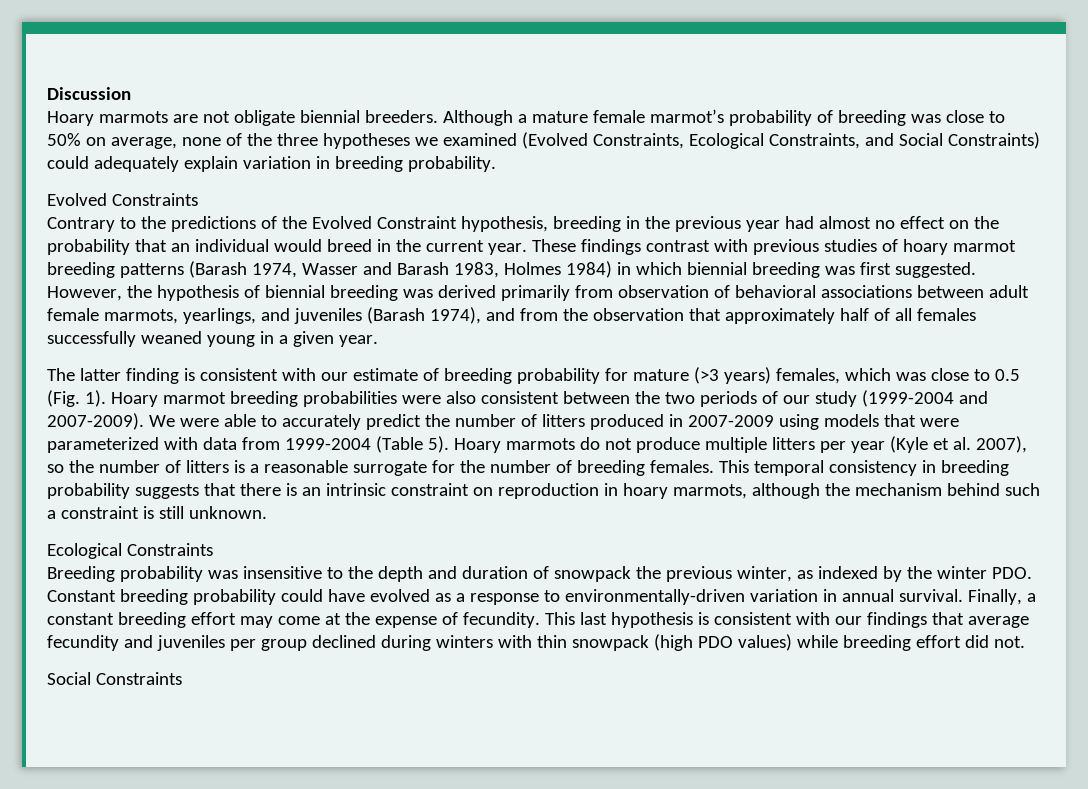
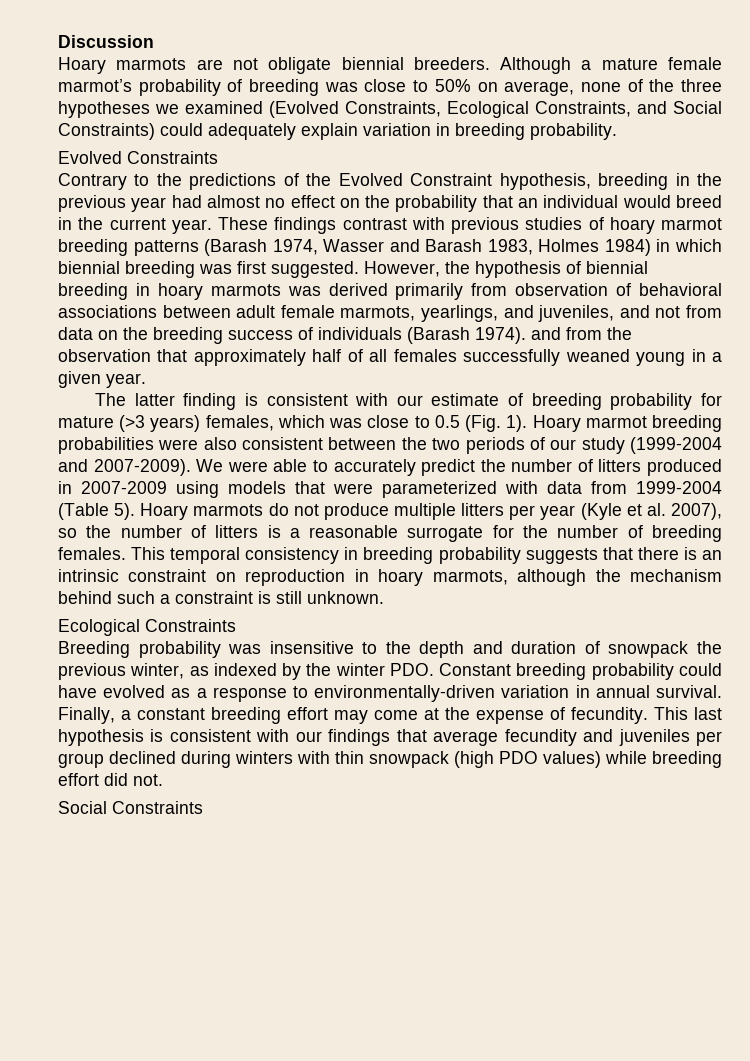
- However, the hypothesis of biennial breeding was derived primarily from observation of behavioral associations between adult female marmots, yearlings, and juveniles (Barash 1974), and from the observation that approximately half of all females successfully weaned young in a given year.
+ However, the hypothesis of biennial breeding in hoary marmots was derived primarily from observation of behavioral associations between adult female marmots, yearlings, and juveniles, and not from data on the breeding success of individuals (Barash 1974). and from the observation that approximately half of all females successfully weaned young in a given year.

